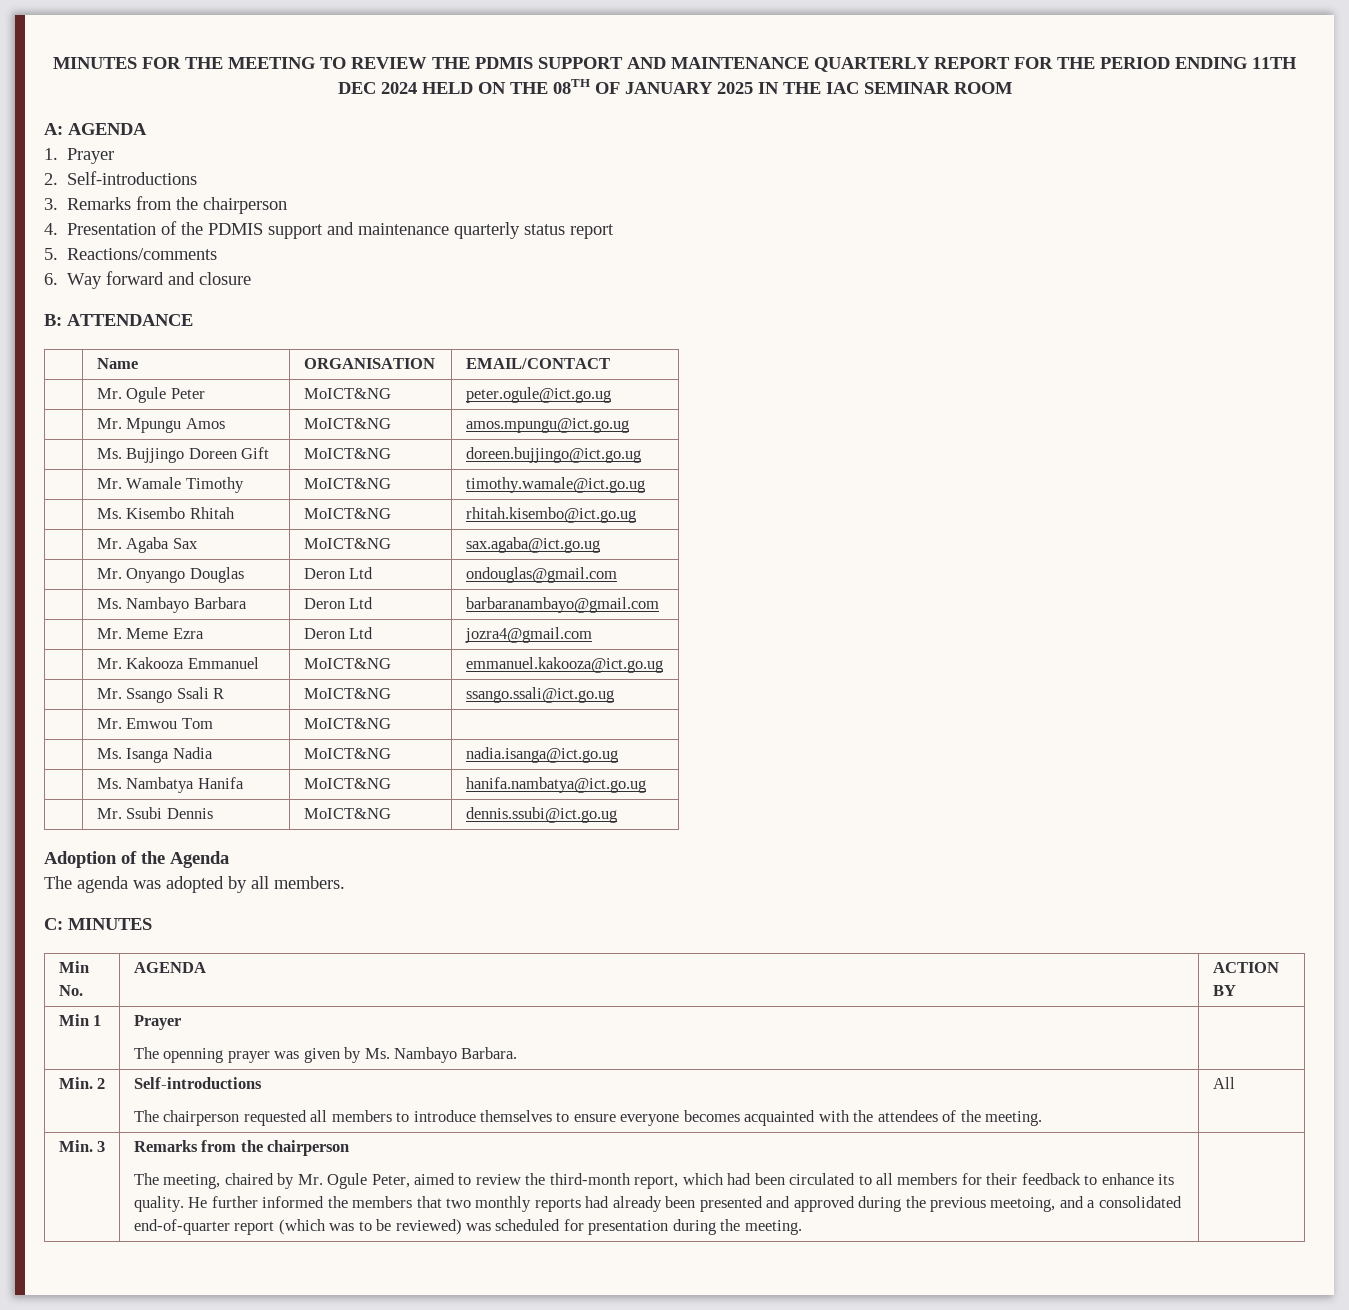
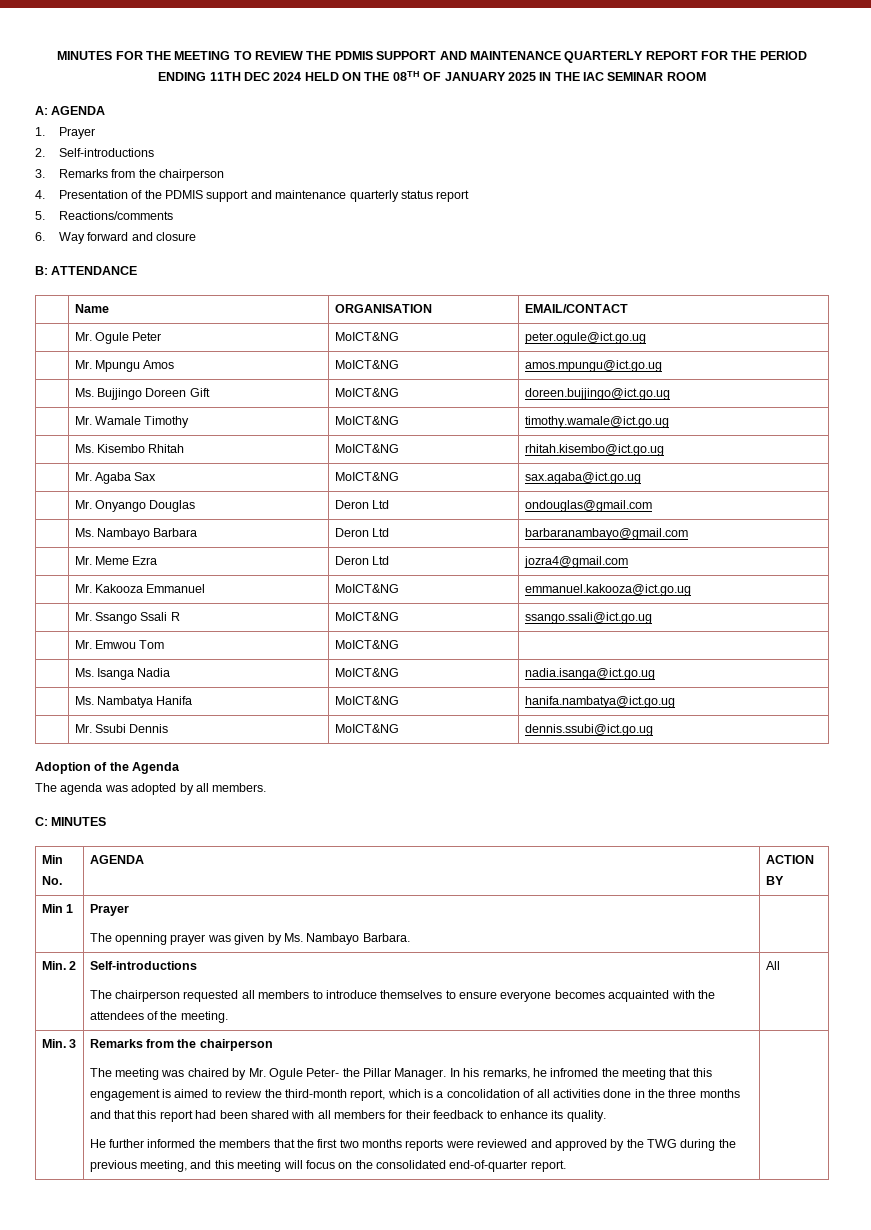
- The meeting, chaired by Mr. Ogule Peter, aimed to review the third-month report, which had been circulated to all members for their feedback to enhance its quality. He further informed the members that two monthly reports had already been presented and approved during the previous meetoing, and a consolidated end-of-quarter report (which was to be reviewed) was scheduled for presentation during the meeting.
+ The meeting was chaired by Mr. Ogule Peter- the Pillar Manager. In his remarks, he infromed the meeting that this engagement is aimed to review the third-month report, which is a concolidation of all activities done in the three months and that this report had been shared with all members for their feedback to enhance its quality.
+ He further informed the members that the first two months reports were reviewed and approved by the TWG during the previous meeting, and this meeting will focus on the consolidated end-of-quarter report.

